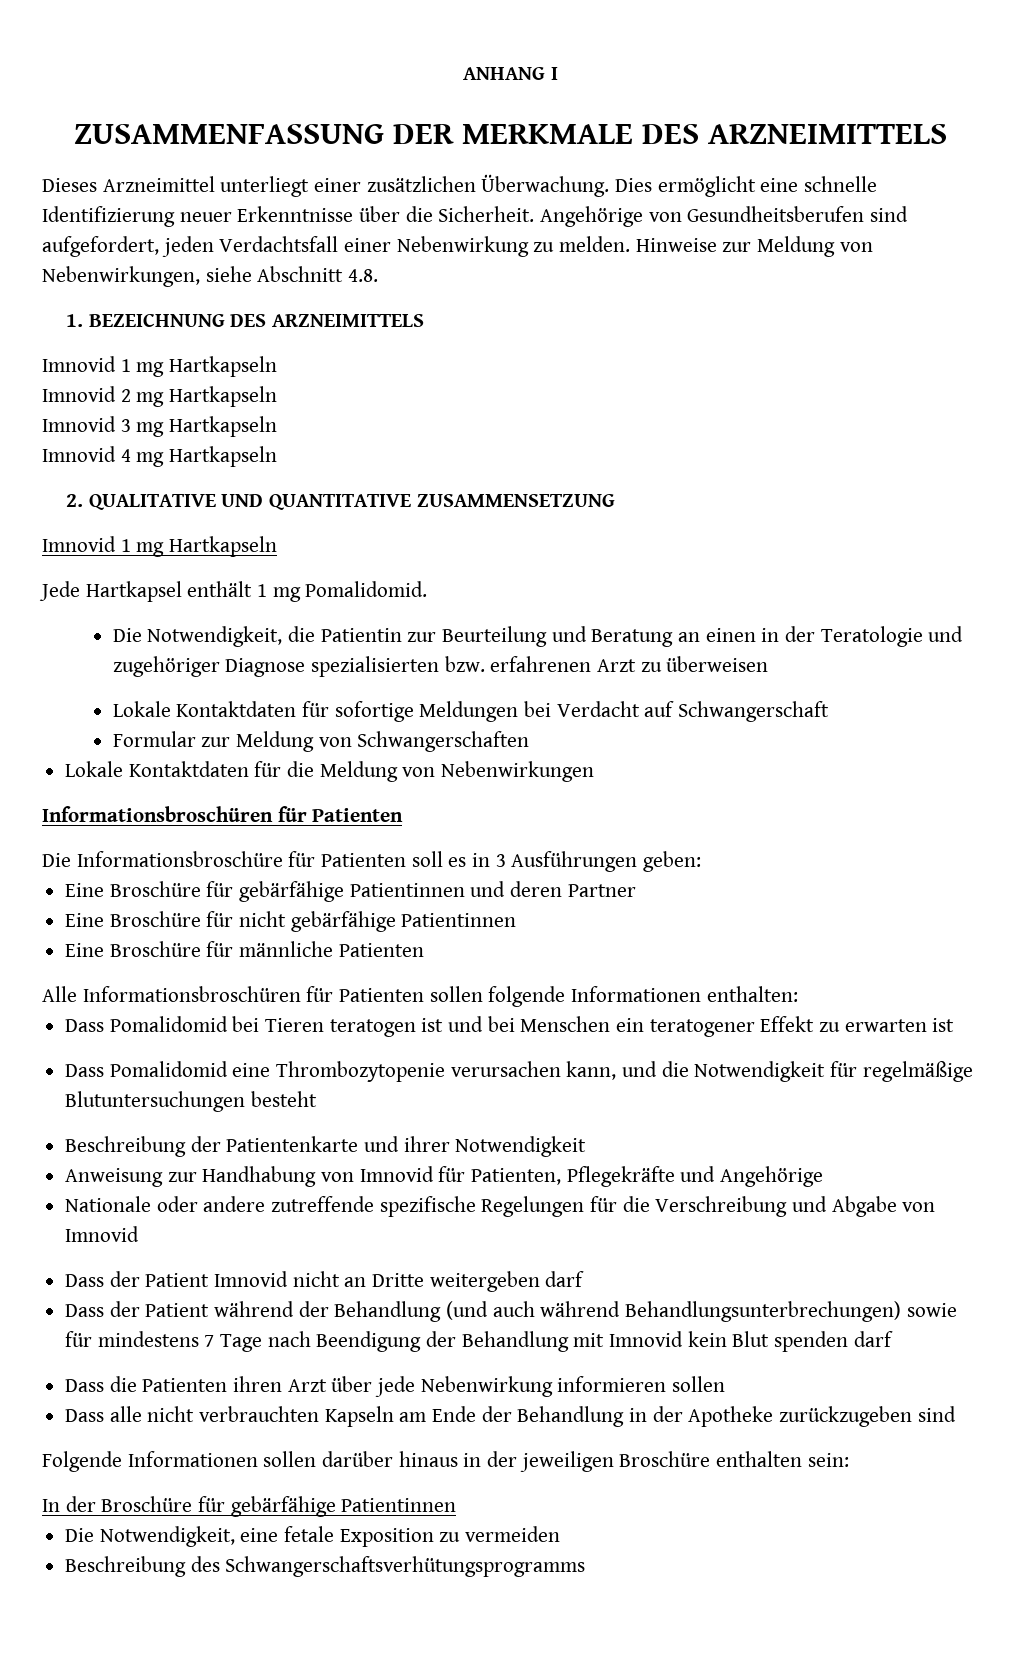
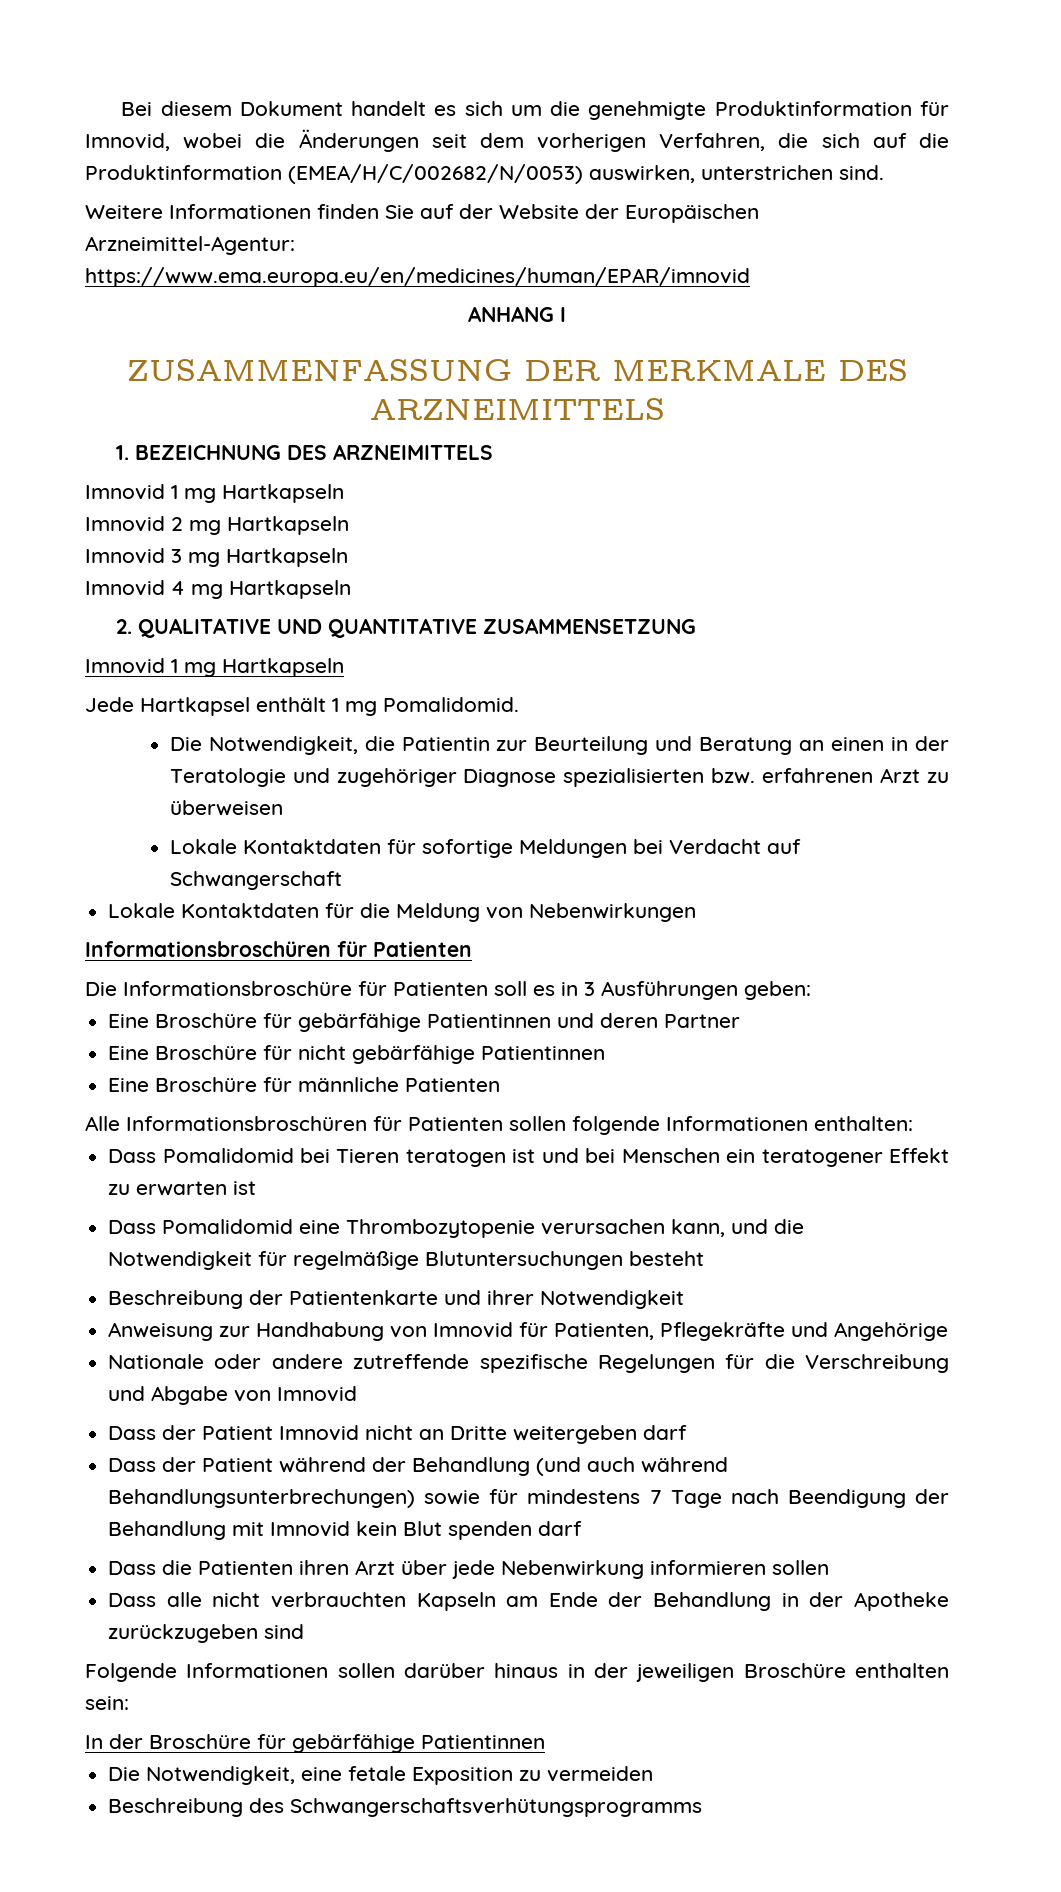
+ Bei diesem Dokument handelt es sich um die genehmigte Produktinformation für Imnovid, wobei die Änderungen seit dem vorherigen Verfahren, die sich auf die Produktinformation (EMEA/H/C/002682/N/0053) auswirken, unterstrichen sind.
+ Weitere Informationen finden Sie auf der Website der Europäischen Arzneimittel-Agentur: https://www.ema.europa.eu/en/medicines/human/EPAR/imnovid
- Dieses Arzneimittel unterliegt einer zusätzlichen Überwachung. Dies ermöglicht eine schnelle Identifizierung neuer Erkenntnisse über die Sicherheit. Angehörige von Gesundheitsberufen sind aufgefordert, jeden Verdachtsfall einer Nebenwirkung zu melden. Hinweise zur Meldung von Nebenwirkungen, siehe Abschnitt 4.8.
- Formular zur Meldung von Schwangerschaften

